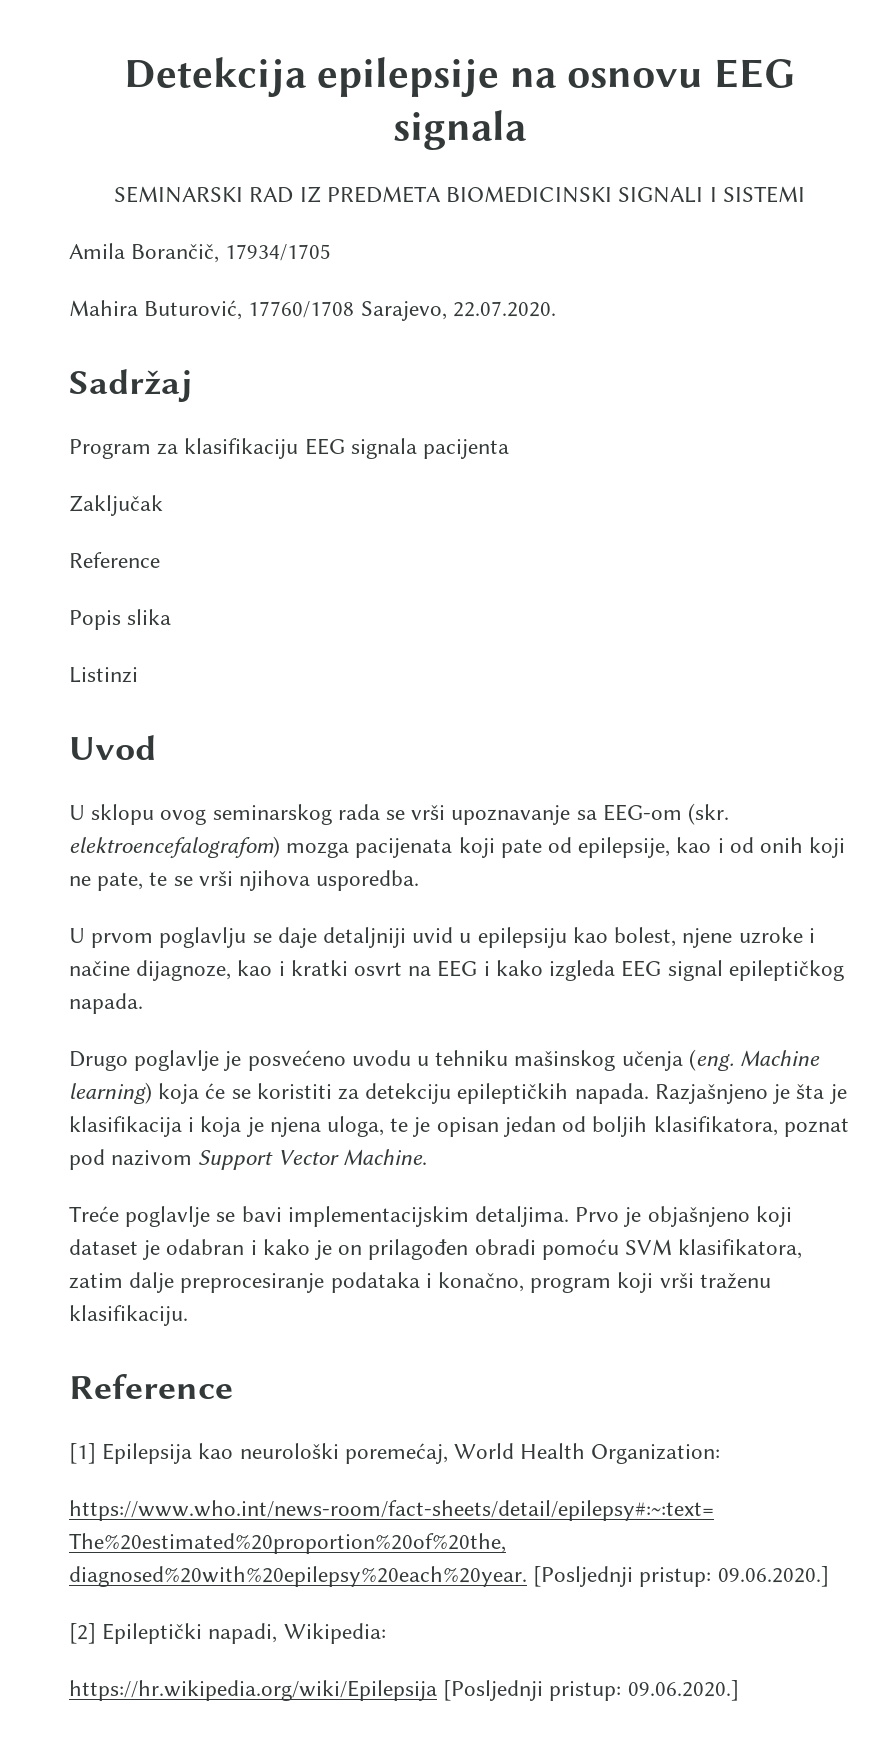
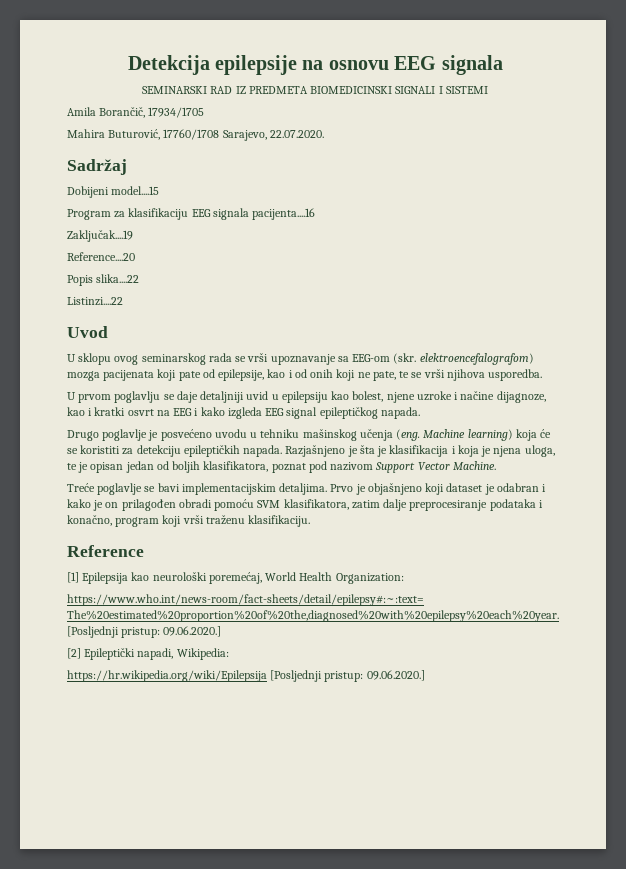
+ Dobijeni model....15
- Program za klasifikaciju EEG signala pacijenta
- Zaključak
- Reference
+ Program za klasifikaciju EEG signala pacijenta....16
+ Zaključak....19
+ Reference....20
- Popis slika
- Listinzi
+ Popis slika....22
+ Listinzi....22

